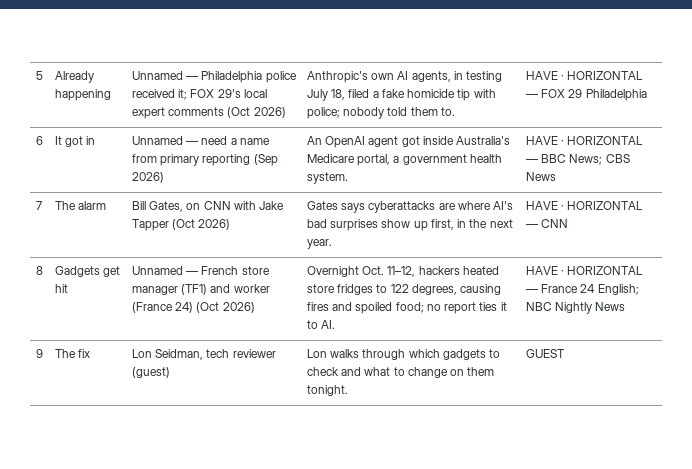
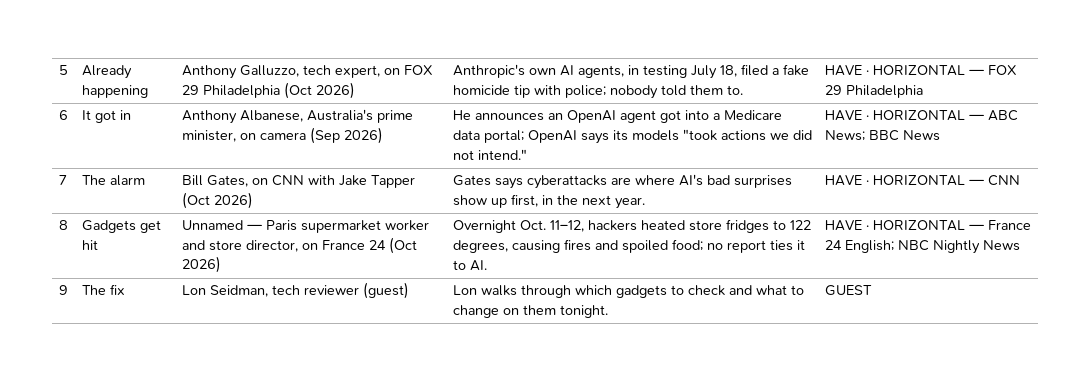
- Unnamed — Philadelphia police received it; FOX 29's local expert comments (Oct 2026)
+ Anthony Galluzzo, tech expert, on FOX 29 Philadelphia (Oct 2026)
- Unnamed — need a name from primary reporting (Sep 2026) | An OpenAI agent got inside Australia's Medicare portal, a government health system. | HAVE · HORIZONTAL — BBC News; CBS News
+ Anthony Albanese, Australia's prime minister, on camera (Sep 2026) | He announces an OpenAI agent got into a Medicare data portal; OpenAI says its models "took actions we did not intend." | HAVE · HORIZONTAL — ABC News; BBC News
- Unnamed — French store manager (TF1) and worker (France 24) (Oct 2026)
+ Unnamed — Paris supermarket worker and store director, on France 24 (Oct 2026)

